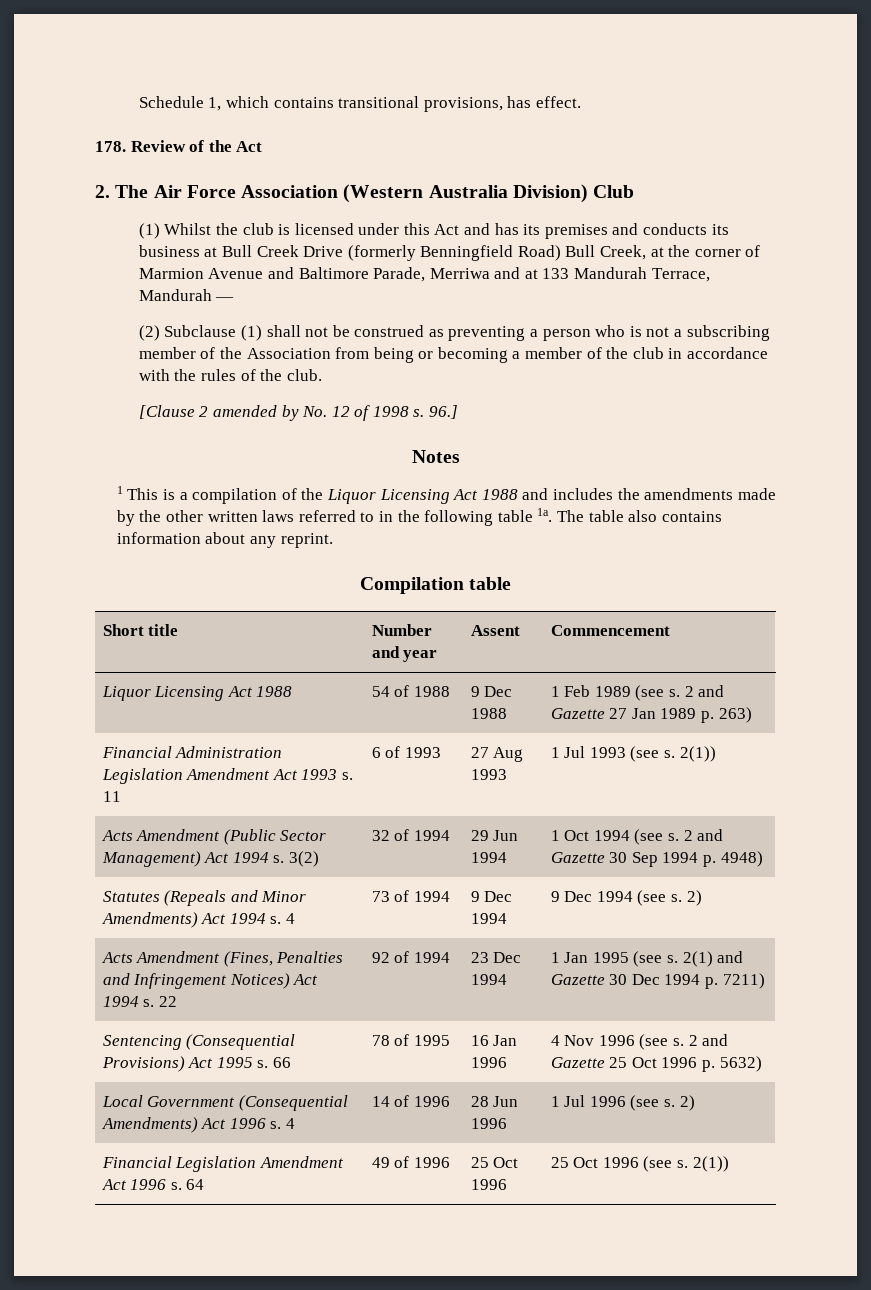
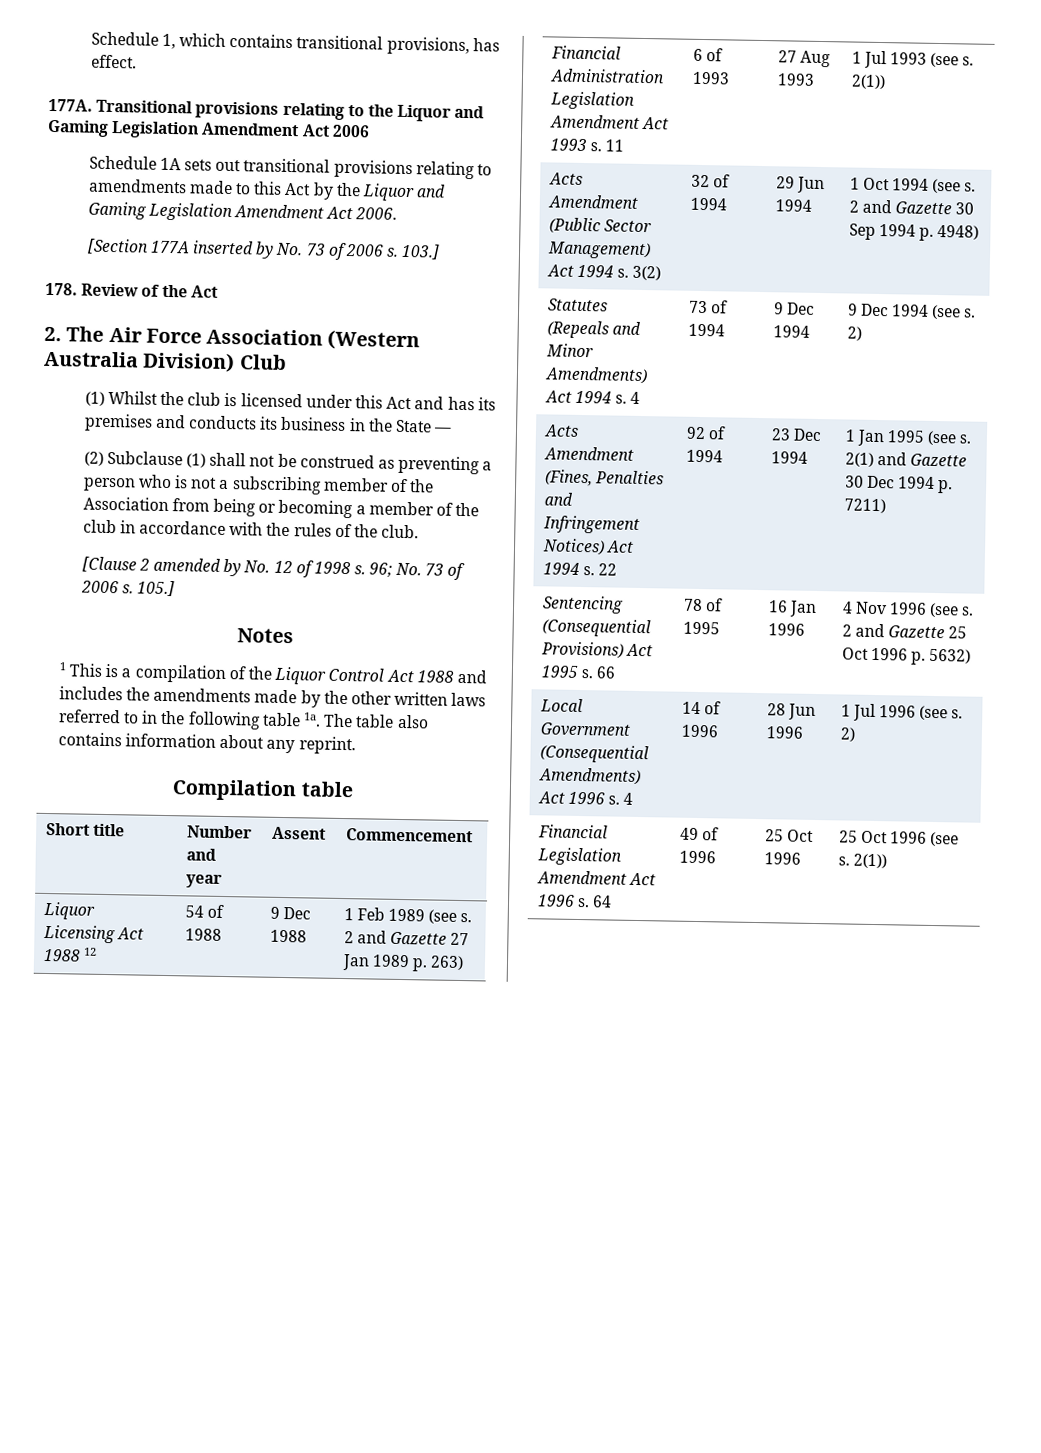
+ 177A. Transitional provisions relating to the Liquor and Gaming Legislation Amendment Act 2006
+ Schedule 1A sets out transitional provisions relating to amendments made to this Act by the Liquor and Gaming Legislation Amendment Act 2006.
+ [Section 177A inserted by No. 73 of 2006 s. 103.]
- (1) Whilst the club is licensed under this Act and has its premises and conducts its business at Bull Creek Drive (formerly Benningfield Road) Bull Creek, at the corner of Marmion Avenue and Baltimore Parade, Merriwa and at 133 Mandurah Terrace, Mandurah —
+ (1) Whilst the club is licensed under this Act and has its premises and conducts its business in the State —
- 96.]
+ 96; No. 73 of 2006 s. 105.]
- 1 This is a compilation of the Liquor Licensing Act 1988 and includes the amendments made by the other written laws referred to in the following table 1a.
+ 1 This is a compilation of the Liquor Control Act 1988 and includes the amendments made by the other written laws referred to in the following table 1a.
- Liquor Licensing Act 1988 | 54 of 1988 | 9 Dec 1988 | 1 Feb 1989 (see s. 2 and Gazette 27 Jan 1989 p. 263)
+ Liquor Licensing Act 1988 12 | 54 of 1988 | 9 Dec 1988 | 1 Feb 1989 (see s. 2 and Gazette 27 Jan 1989 p. 263)

